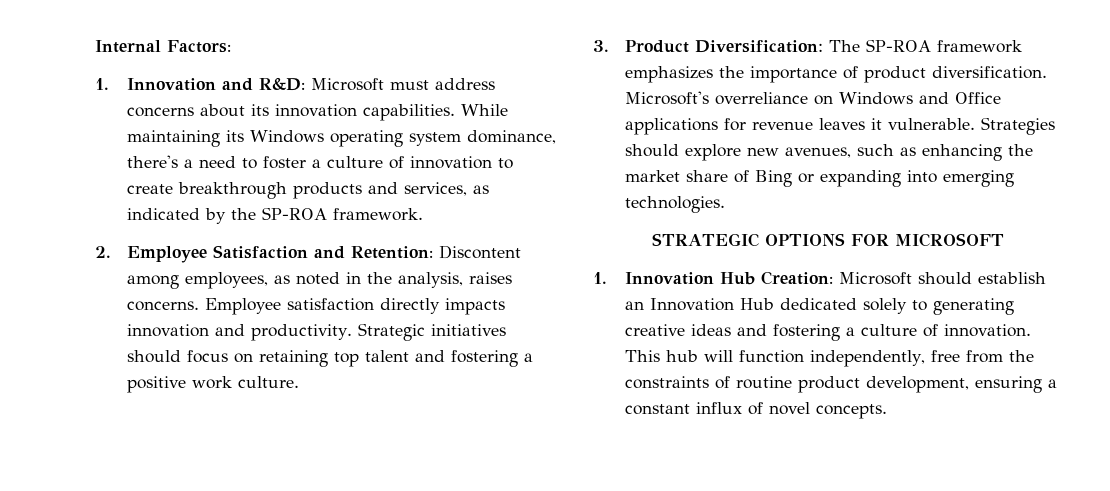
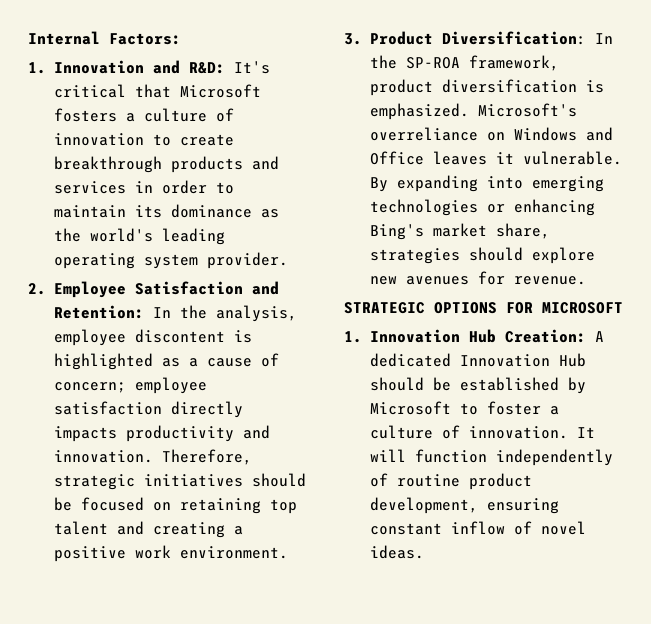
- 1. Innovation and R&D: Microsoft must address concerns about its innovation capabilities. While maintaining its Windows operating system dominance, there's a need to foster a culture of innovation to create breakthrough products and services, as indicated by the SP-ROA framework.
+ 1. Innovation and R&D: It's critical that Microsoft fosters a culture of innovation to create breakthrough products and services in order to maintain its dominance as the world's leading operating system provider.
- 2. Employee Satisfaction and Retention: Discontent among employees, as noted in the analysis, raises concerns. Employee satisfaction directly impacts innovation and productivity. Strategic initiatives should focus on retaining top talent and fostering a positive work culture.
+ 2. Employee Satisfaction and Retention: In the analysis, employee discontent is highlighted as a cause of concern; employee satisfaction directly impacts productivity and innovation. Therefore, strategic initiatives should be focused on retaining top talent and creating a positive work environment.
- 3. Product Diversification: The SP-ROA framework emphasizes the importance of product diversification.
+ 3. Product Diversification: In the SP-ROA framework, product diversification is emphasized.
- Microsoft's overreliance on Windows and Office applications for revenue leaves it vulnerable. Strategies should explore new avenues, such as enhancing the market share of Bing or expanding into emerging technologies.
+ Microsoft's overreliance on Windows and Office leaves it vulnerable. By expanding into emerging technologies or enhancing Bing's market share, strategies should explore new avenues for revenue.
- 1. Innovation Hub Creation: Microsoft should establish an Innovation Hub dedicated solely to generating creative ideas and fostering a culture of innovation. This hub will function independently, free from the constraints of routine product development, ensuring a constant influx of novel concepts.
+ 1. Innovation Hub Creation: A dedicated Innovation Hub should be established by Microsoft to foster a culture of innovation. It will function independently of routine product development, ensuring constant inflow of novel ideas.

